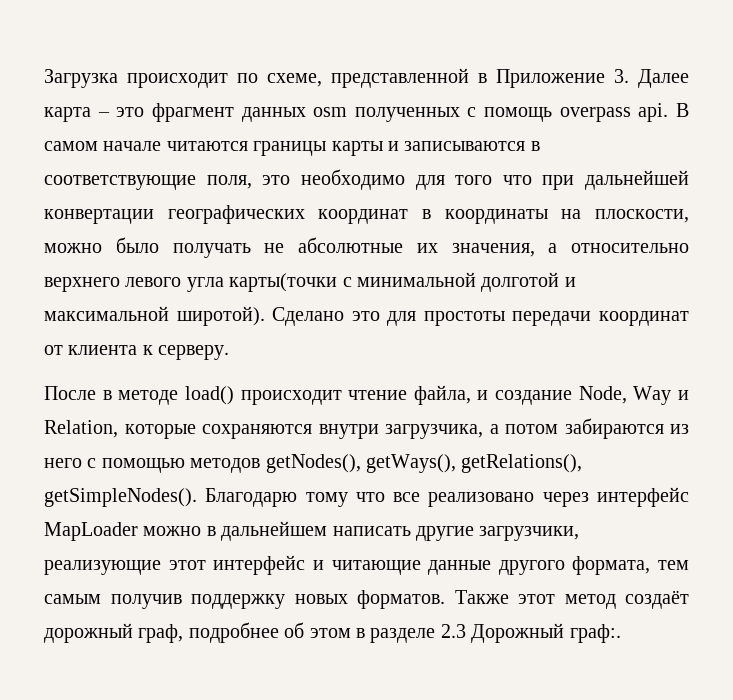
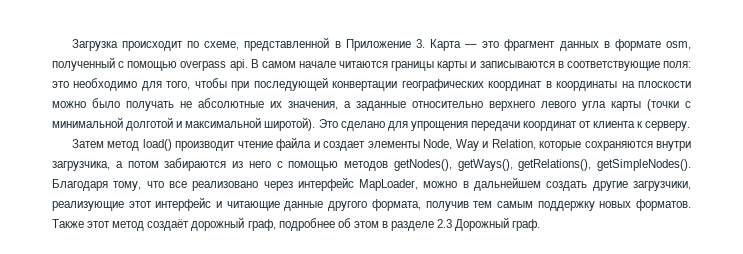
- Загрузка происходит по схеме, представленной в Приложение 3. Далее карта – это фрагмент данных osm полученных с помощь overpass api.
+ Загрузка происходит по схеме, представленной в Приложение 3. Карта — это фрагмент данных в формате osm, полученный с помощью overpass api.
- В самом начале читаются границы карты и записываются в соответствующие поля, это необходимо для того что при дальнейшей конвертации географических координат в координаты на плоскости, можно было получать не абсолютные их значения, а относительно верхнего левого угла карты(точки с минимальной долготой и максимальной широтой).
+ В самом начале читаются границы карты и записываются в соответствующие поля: это необходимо для того, чтобы при последующей конвертации географических координат в координаты на плоскости можно было получать не абсолютные их значения, а заданные относительно верхнего левого угла карты (точки с минимальной долготой и максимальной широтой).
- Сделано это для простоты передачи координат от клиента к серверу.
+ Это сделано для упрощения передачи координат от клиента к серверу.
- После в методе load() происходит чтение файла, и создание Node, Way и Relation, которые сохраняются внутри загрузчика, а потом забираются из него с помощью методов getNodes(), getWays(), getRelations(), getSimpleNodes().
+ Затем метод load() производит чтение файла и создает элементы Node, Way и Relation, которые сохраняются внутри загрузчика, а потом забираются из него с помощью методов getNodes(), getWays(), getRelations(), getSimpleNodes().
- Благодарю тому что все реализовано через интерфейс MapLoader можно в дальнейшем написать другие загрузчики, реализующие этот интерфейс и читающие данные другого формата, тем самым получив поддержку новых форматов.
+ Благодаря тому, что все реализовано через интерфейс MapLoader, можно в дальнейшем создать другие загрузчики, реализующие этот интерфейс и читающие данные другого формата, получив тем самым поддержку новых форматов.
- Также этот метод создаёт дорожный граф, подробнее об этом в разделе 2.3 Дорожный граф:.
+ Также этот метод создаёт дорожный граф, подробнее об этом в разделе 2.3 Дорожный граф.

